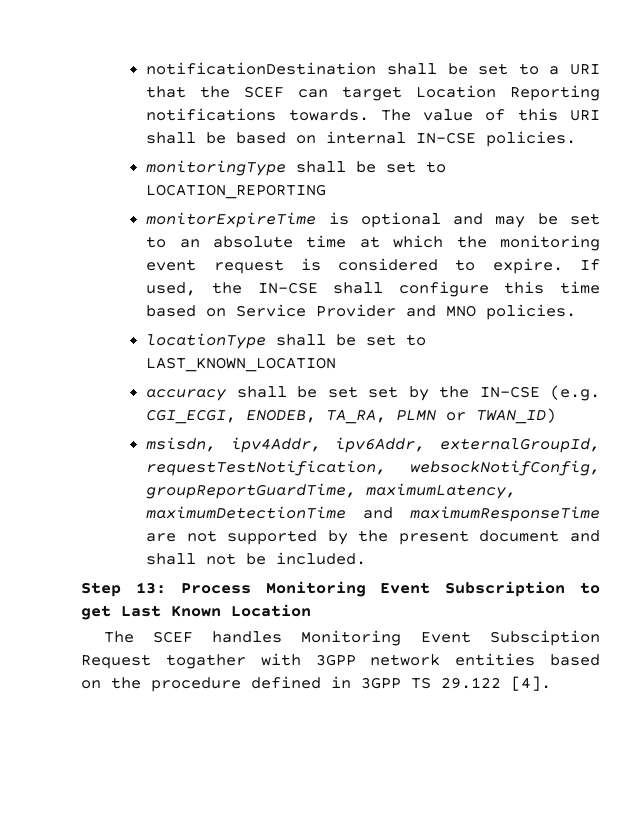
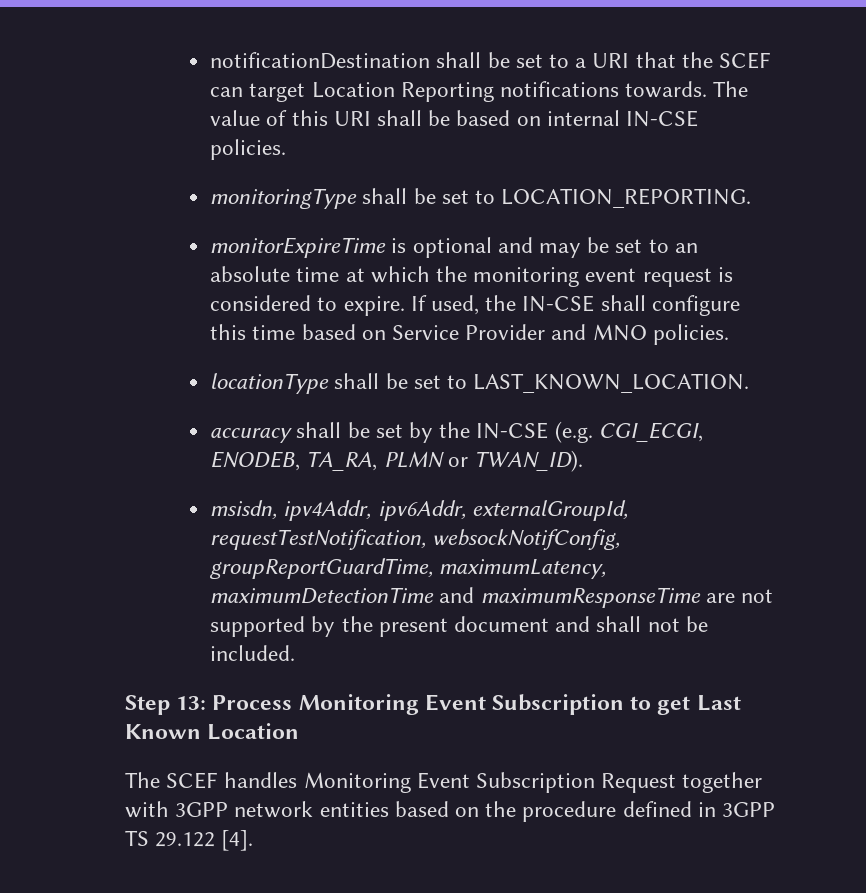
- monitoringType shall be set to LOCATION_REPORTING
+ monitoringType shall be set to LOCATION_REPORTING.
- locationType shall be set to LAST_KNOWN_LOCATION
+ locationType shall be set to LAST_KNOWN_LOCATION.
- accuracy shall be set set by the IN-CSE (e.g. CGI_ECGI, ENODEB, TA_RA, PLMN or TWAN_ID)
+ accuracy shall be set by the IN-CSE (e.g. CGI_ECGI, ENODEB, TA_RA, PLMN or TWAN_ID).
- The SCEF handles Monitoring Event Subsciption Request togather with 3GPP network entities based on the procedure defined in 3GPP TS 29.122 [4].
+ The SCEF handles Monitoring Event Subscription Request together with 3GPP network entities based on the procedure defined in 3GPP TS 29.122 [4].

